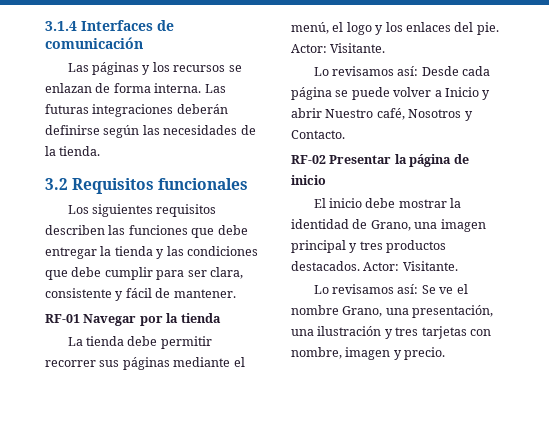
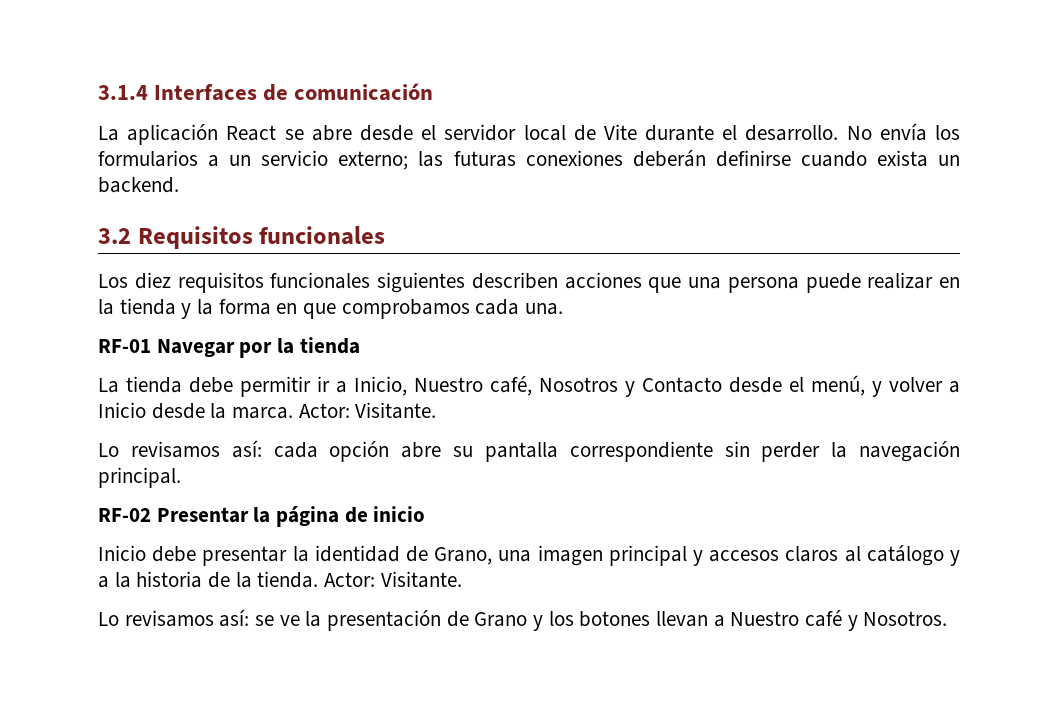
- Las páginas y los recursos se enlazan de forma interna. Las futuras integraciones deberán definirse según las necesidades de la tienda.
+ La aplicación React se abre desde el servidor local de Vite durante el desarrollo. No envía los formularios a un servicio externo; las futuras conexiones deberán definirse cuando exista un backend.
  3.2 Requisitos funcionales
- Los siguientes requisitos describen las funciones que debe entregar la tienda y las condiciones que debe cumplir para ser clara, consistente y fácil de mantener.
+ Los diez requisitos funcionales siguientes describen acciones que una persona puede realizar en la tienda y la forma en que comprobamos cada una.
- La tienda debe permitir recorrer sus páginas mediante el menú, el logo y los enlaces del pie. Actor: Visitante.
- Lo revisamos así: Desde cada página se puede volver a Inicio y abrir Nuestro café, Nosotros y Contacto.
+ La tienda debe permitir ir a Inicio, Nuestro café, Nosotros y Contacto desde el menú, y volver a Inicio desde la marca. Actor: Visitante.
+ Lo revisamos así: cada opción abre su pantalla correspondiente sin perder la navegación principal.
- El inicio debe mostrar la identidad de Grano, una imagen principal y tres productos destacados. Actor: Visitante.
- Lo revisamos así: Se ve el nombre Grano, una presentación, una ilustración y tres tarjetas con nombre, imagen y precio.
+ Inicio debe presentar la identidad de Grano, una imagen principal y accesos claros al catálogo y a la historia de la tienda. Actor: Visitante.
+ Lo revisamos así: se ve la presentación de Grano y los botones llevan a Nuestro café y Nosotros.

